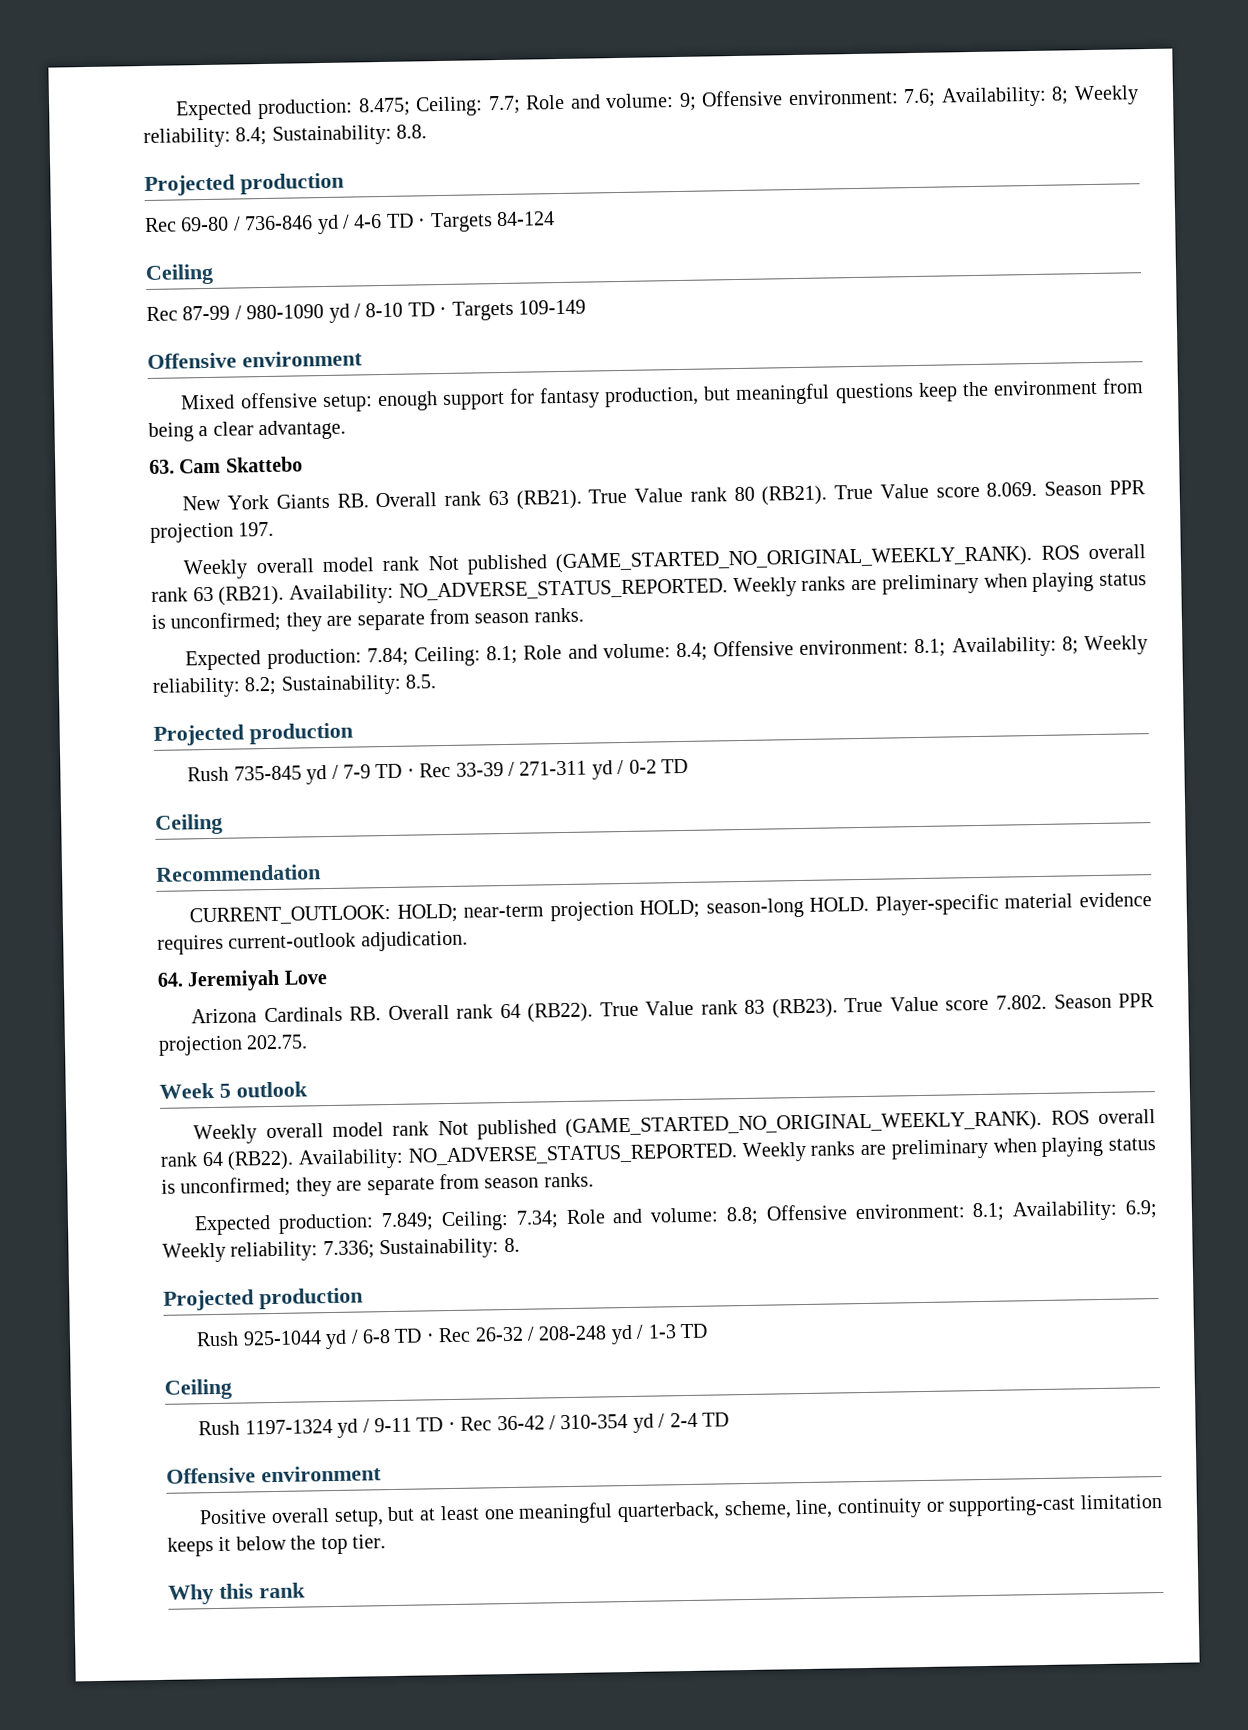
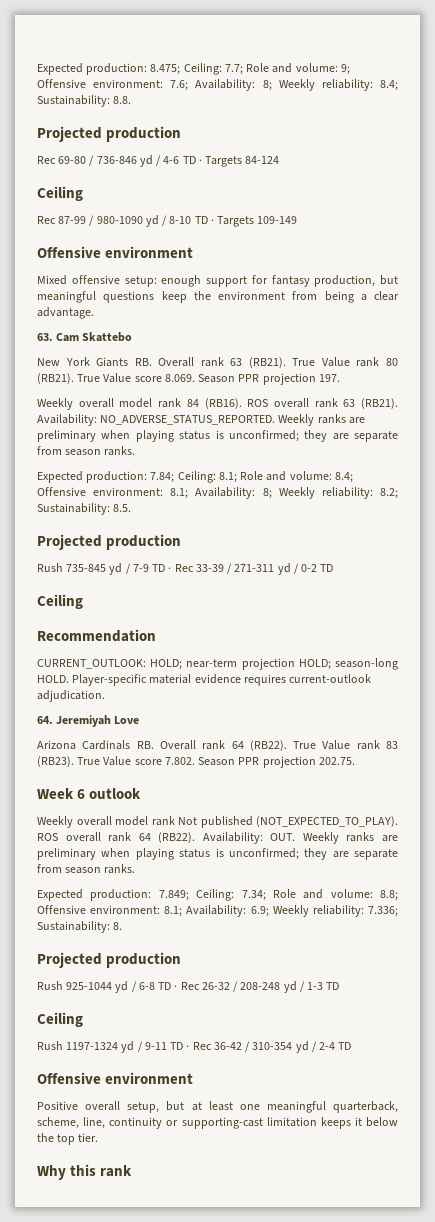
  True Value score 8.069. Season PPR projection 197.
- Weekly overall model rank Not published (GAME_STARTED_NO_ORIGINAL_WEEKLY_RANK).
+ Weekly overall model rank 84 (RB16).
- Week 5 outlook
- Weekly overall model rank Not published (GAME_STARTED_NO_ORIGINAL_WEEKLY_RANK).
+ Week 6 outlook
+ Weekly overall model rank Not published (NOT_EXPECTED_TO_PLAY).
- ROS overall rank 64 (RB22). Availability: NO_ADVERSE_STATUS_REPORTED. Weekly ranks are preliminary when playing status is unconfirmed; they are separate from season ranks.
+ ROS overall rank 64 (RB22). Availability: OUT. Weekly ranks are preliminary when playing status is unconfirmed; they are separate from season ranks.

